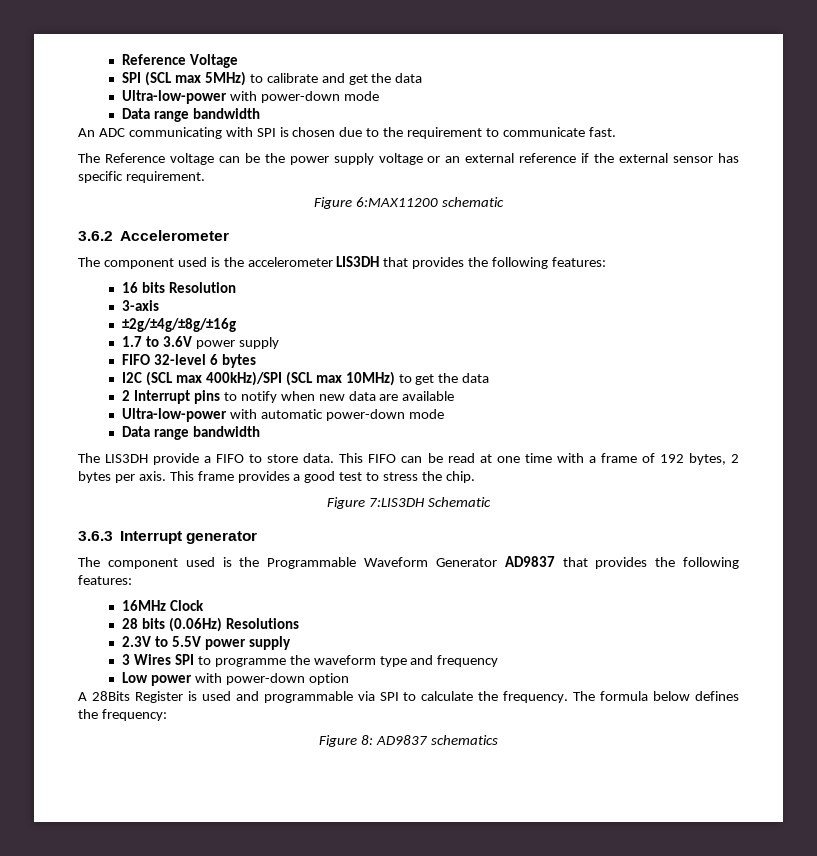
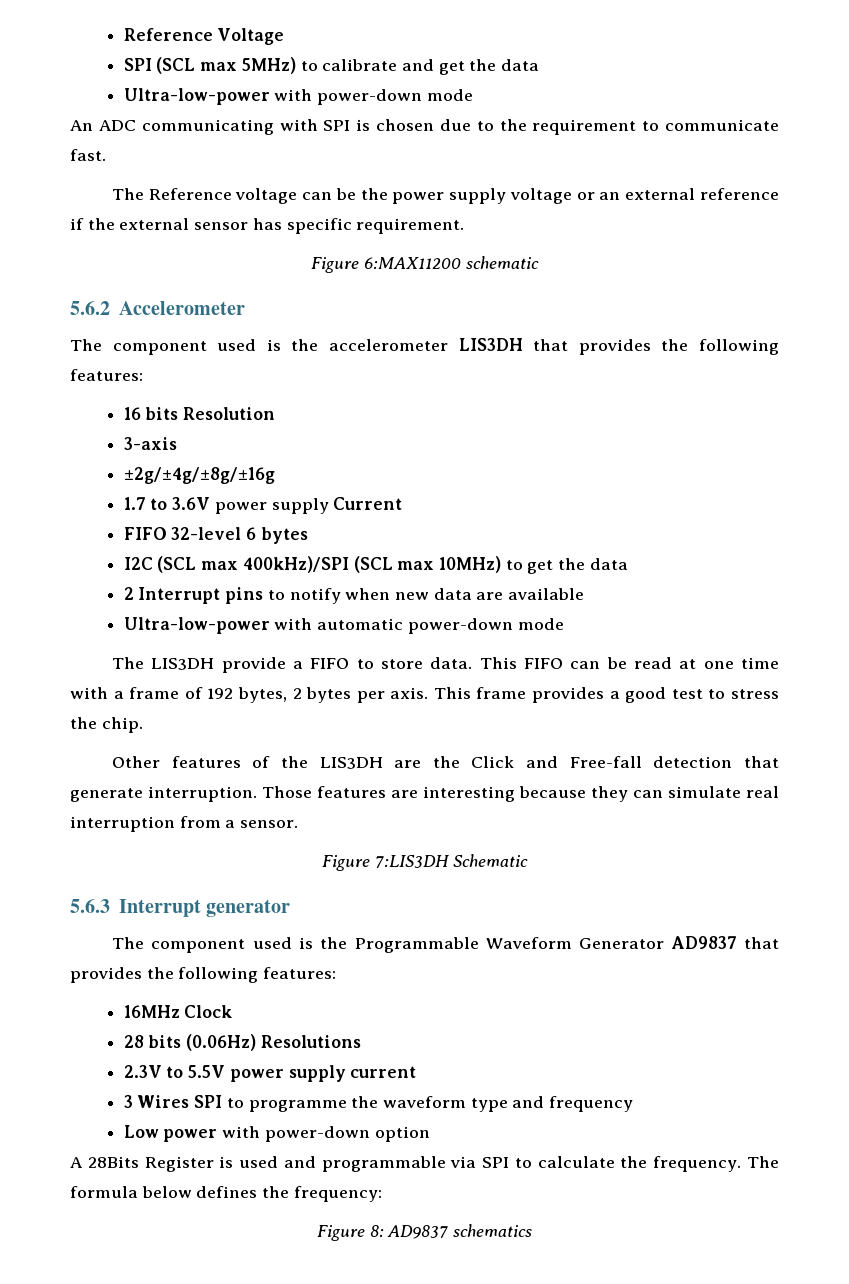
  Ultra-low-power with power-down mode
- Data range bandwidth
- 3.6.2 Accelerometer
+ 5.6.2 Accelerometer
- 1.7 to 3.6V power supply
+ 1.7 to 3.6V power supply Current
  Ultra-low-power with automatic power-down mode
- Data range bandwidth
+ Other features of the LIS3DH are the Click and Free-fall detection that generate interruption. Those features are interesting because they can simulate real interruption from a sensor.
- 3.6.3 Interrupt generator
+ 5.6.3 Interrupt generator
- 2.3V to 5.5V power supply
+ 2.3V to 5.5V power supply current

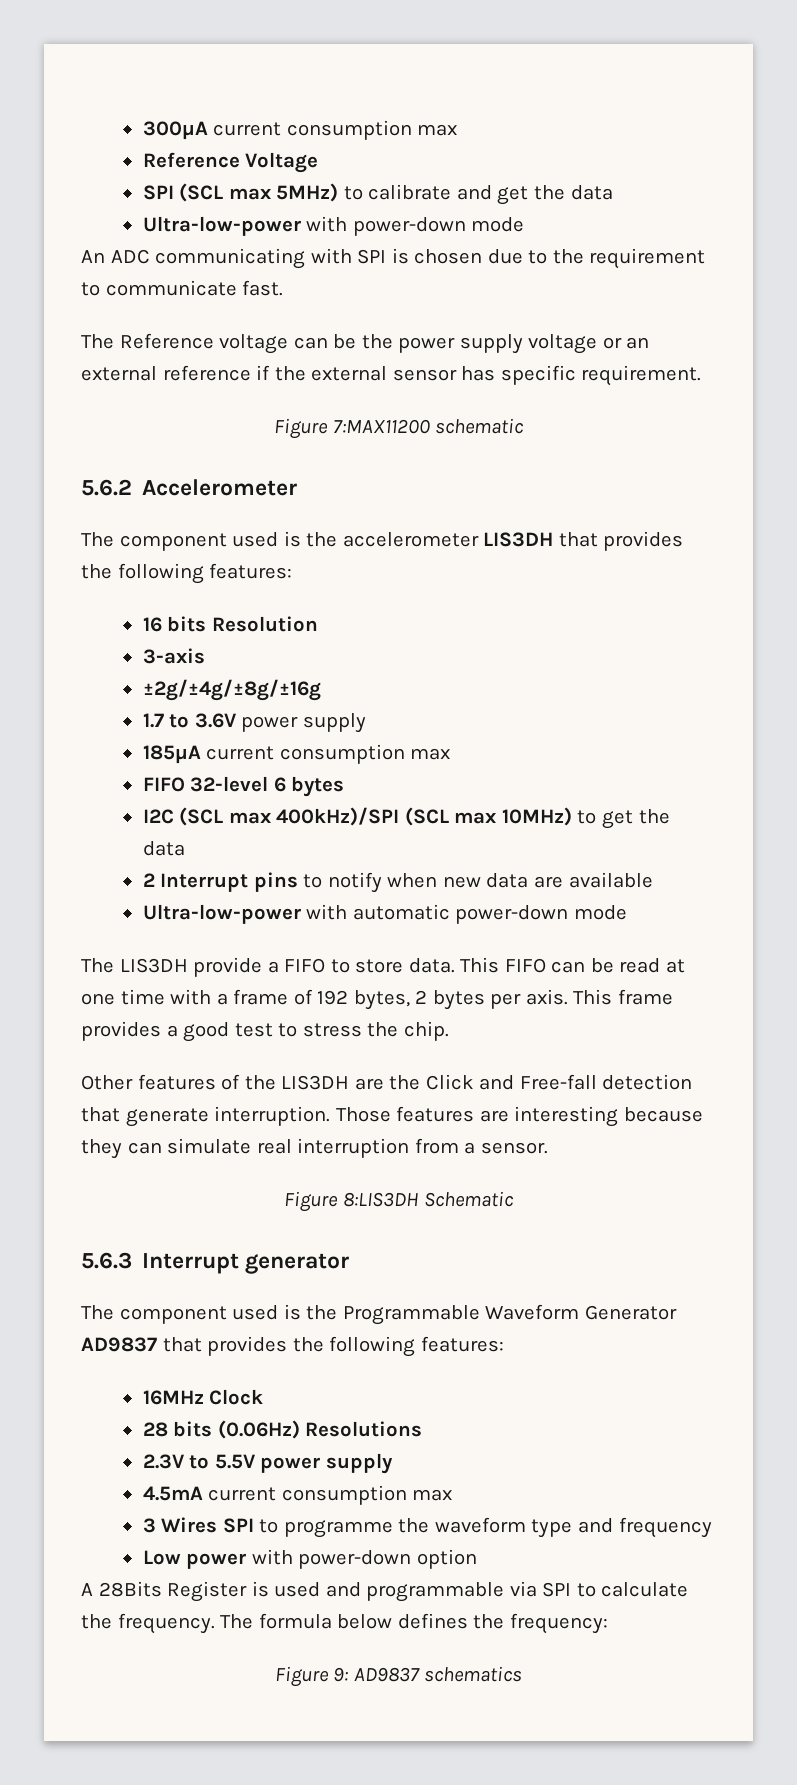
+ 300µA current consumption max
- Figure 6:MAX11200 schematic
+ Figure 7:MAX11200 schematic
- 1.7 to 3.6V power supply Current
+ 1.7 to 3.6V power supply
+ 185µA current consumption max
- Figure 7:LIS3DH Schematic
+ Figure 8:LIS3DH Schematic
- 2.3V to 5.5V power supply current
+ 2.3V to 5.5V power supply
+ 4.5mA current consumption max
- Figure 8: AD9837 schematics
+ Figure 9: AD9837 schematics

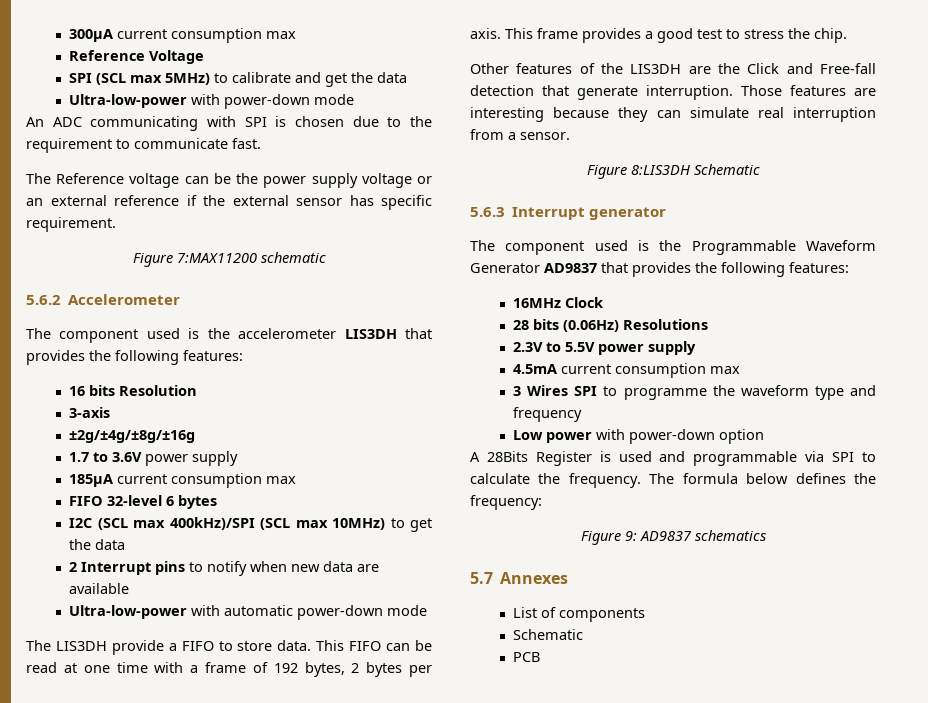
+ 5.7 Annexes
+ List of components
+ Schematic
+ PCB

